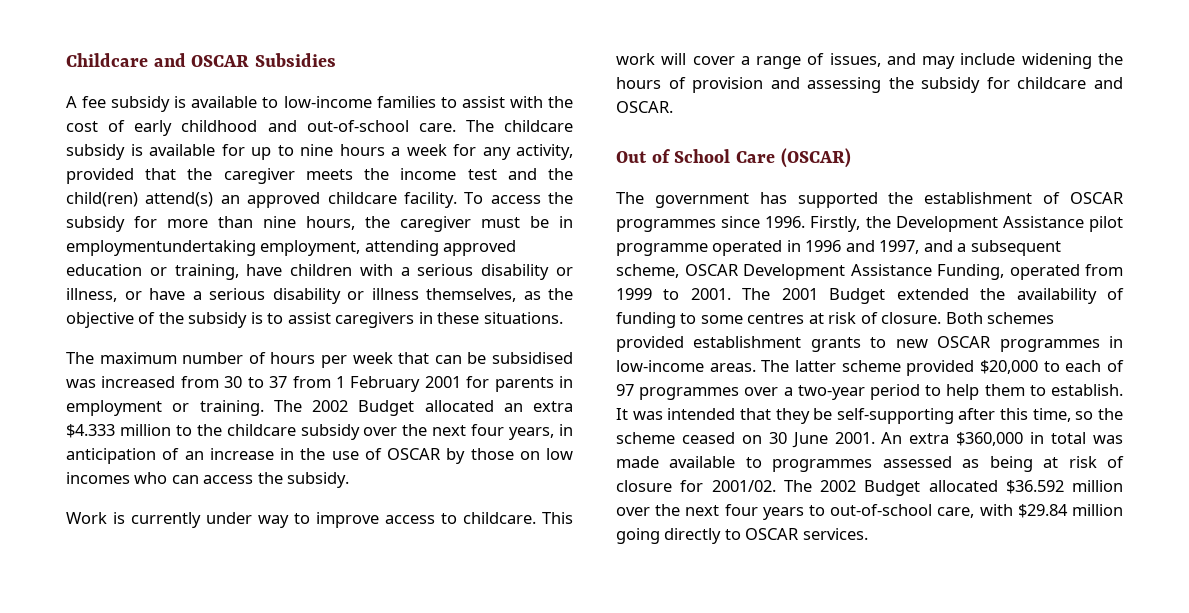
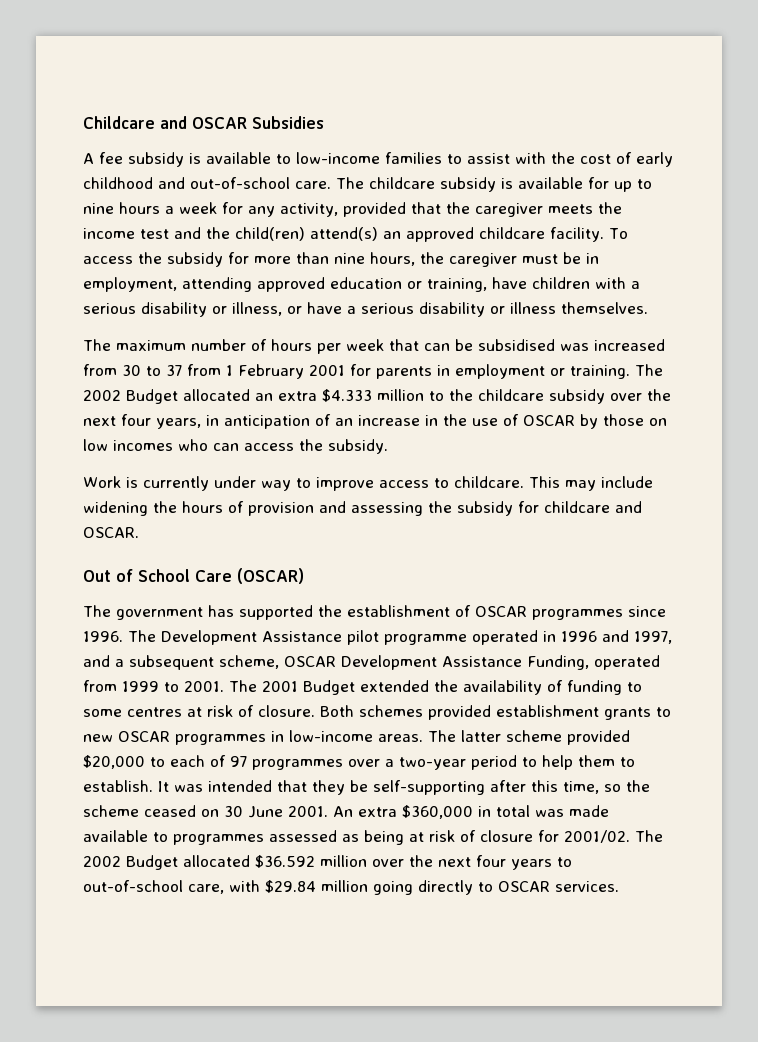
- To access the subsidy for more than nine hours, the caregiver must be in employmentundertaking employment, attending approved education or training, have children with a serious disability or illness, or have a serious disability or illness themselves, as the objective of the subsidy is to assist caregivers in these situations.
+ To access the subsidy for more than nine hours, the caregiver must be in employment, attending approved education or training, have children with a serious disability or illness, or have a serious disability or illness themselves.
- This work will cover a range of issues, and may include widening the hours of provision and assessing the subsidy for childcare and OSCAR.
+ This may include widening the hours of provision and assessing the subsidy for childcare and OSCAR.
- Firstly, the Development Assistance pilot programme operated in 1996 and 1997, and a subsequent scheme, OSCAR Development Assistance Funding, operated from 1999 to 2001.
+ The Development Assistance pilot programme operated in 1996 and 1997, and a subsequent scheme, OSCAR Development Assistance Funding, operated from 1999 to 2001.

